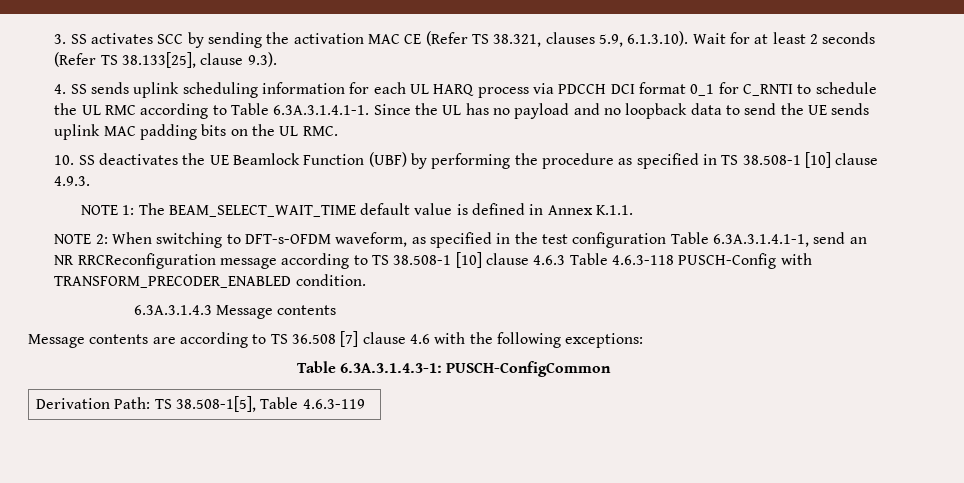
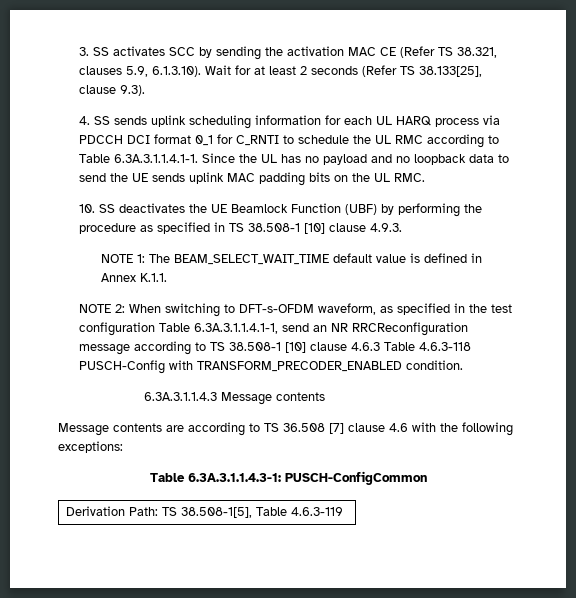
- 4. SS sends uplink scheduling information for each UL HARQ process via PDCCH DCI format 0_1 for C_RNTI to schedule the UL RMC according to Table 6.3A.3.1.4.1-1. Since the UL has no payload and no loopback data to send the UE sends uplink MAC padding bits on the UL RMC.
+ 4. SS sends uplink scheduling information for each UL HARQ process via PDCCH DCI format 0_1 for C_RNTI to schedule the UL RMC according to Table 6.3A.3.1.1.4.1-1. Since the UL has no payload and no loopback data to send the UE sends uplink MAC padding bits on the UL RMC.
- NOTE 2: When switching to DFT-s-OFDM waveform, as specified in the test configuration Table 6.3A.3.1.4.1-1, send an NR RRCReconfiguration message according to TS 38.508-1 [10] clause 4.6.3 Table 4.6.3-118 PUSCH-Config with TRANSFORM_PRECODER_ENABLED condition.
+ NOTE 2: When switching to DFT-s-OFDM waveform, as specified in the test configuration Table 6.3A.3.1.1.4.1-1, send an NR RRCReconfiguration message according to TS 38.508-1 [10] clause 4.6.3 Table 4.6.3-118 PUSCH-Config with TRANSFORM_PRECODER_ENABLED condition.
- 6.3A.3.1.4.3 Message contents
+ 6.3A.3.1.1.4.3 Message contents
- Table 6.3A.3.1.4.3-1: PUSCH-ConfigCommon
+ Table 6.3A.3.1.1.4.3-1: PUSCH-ConfigCommon

